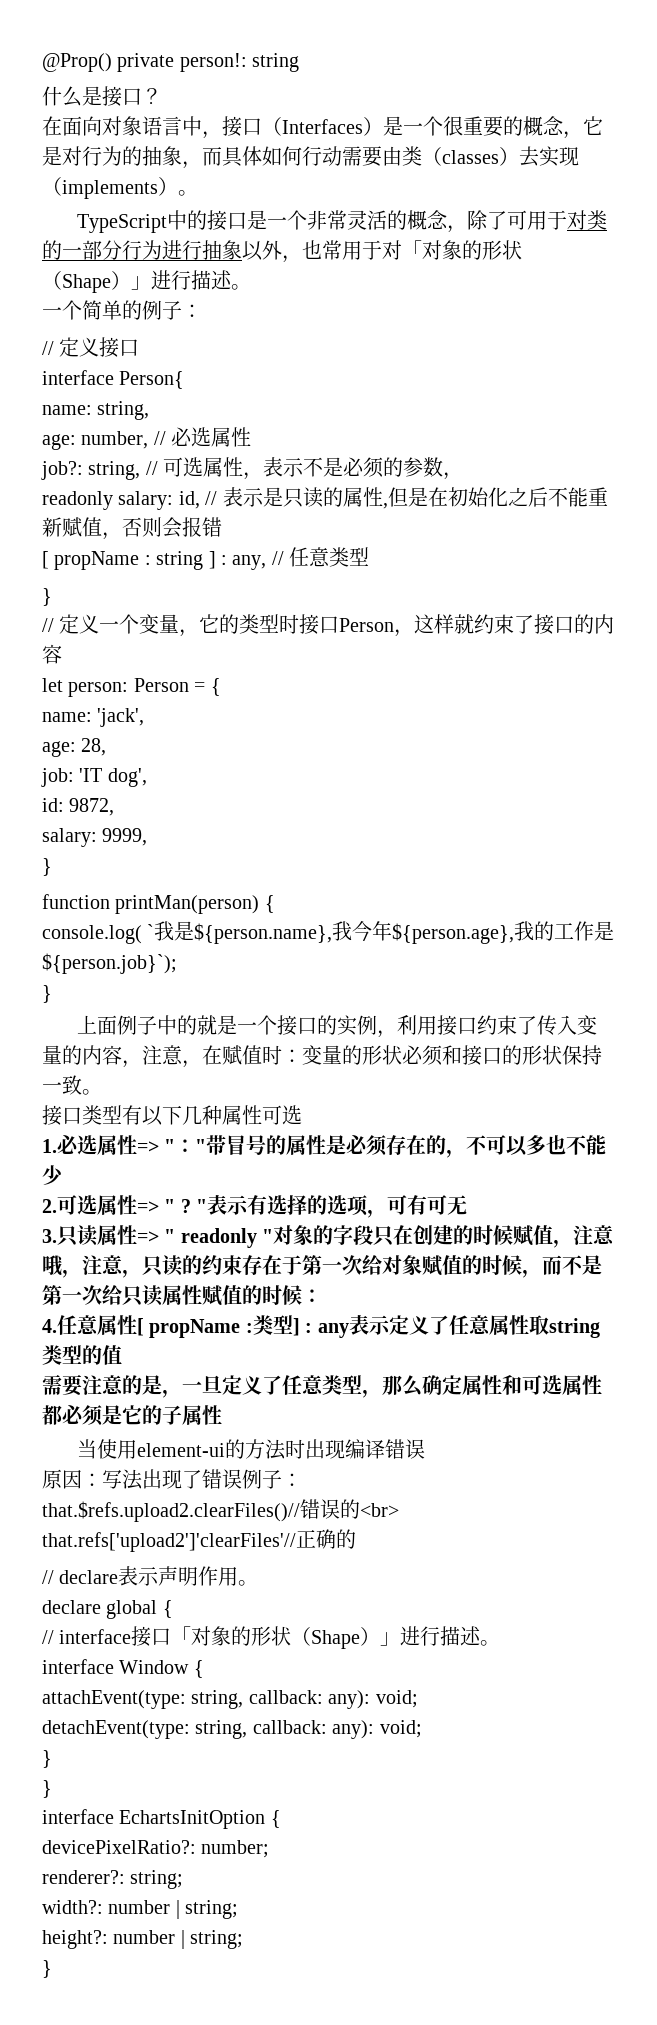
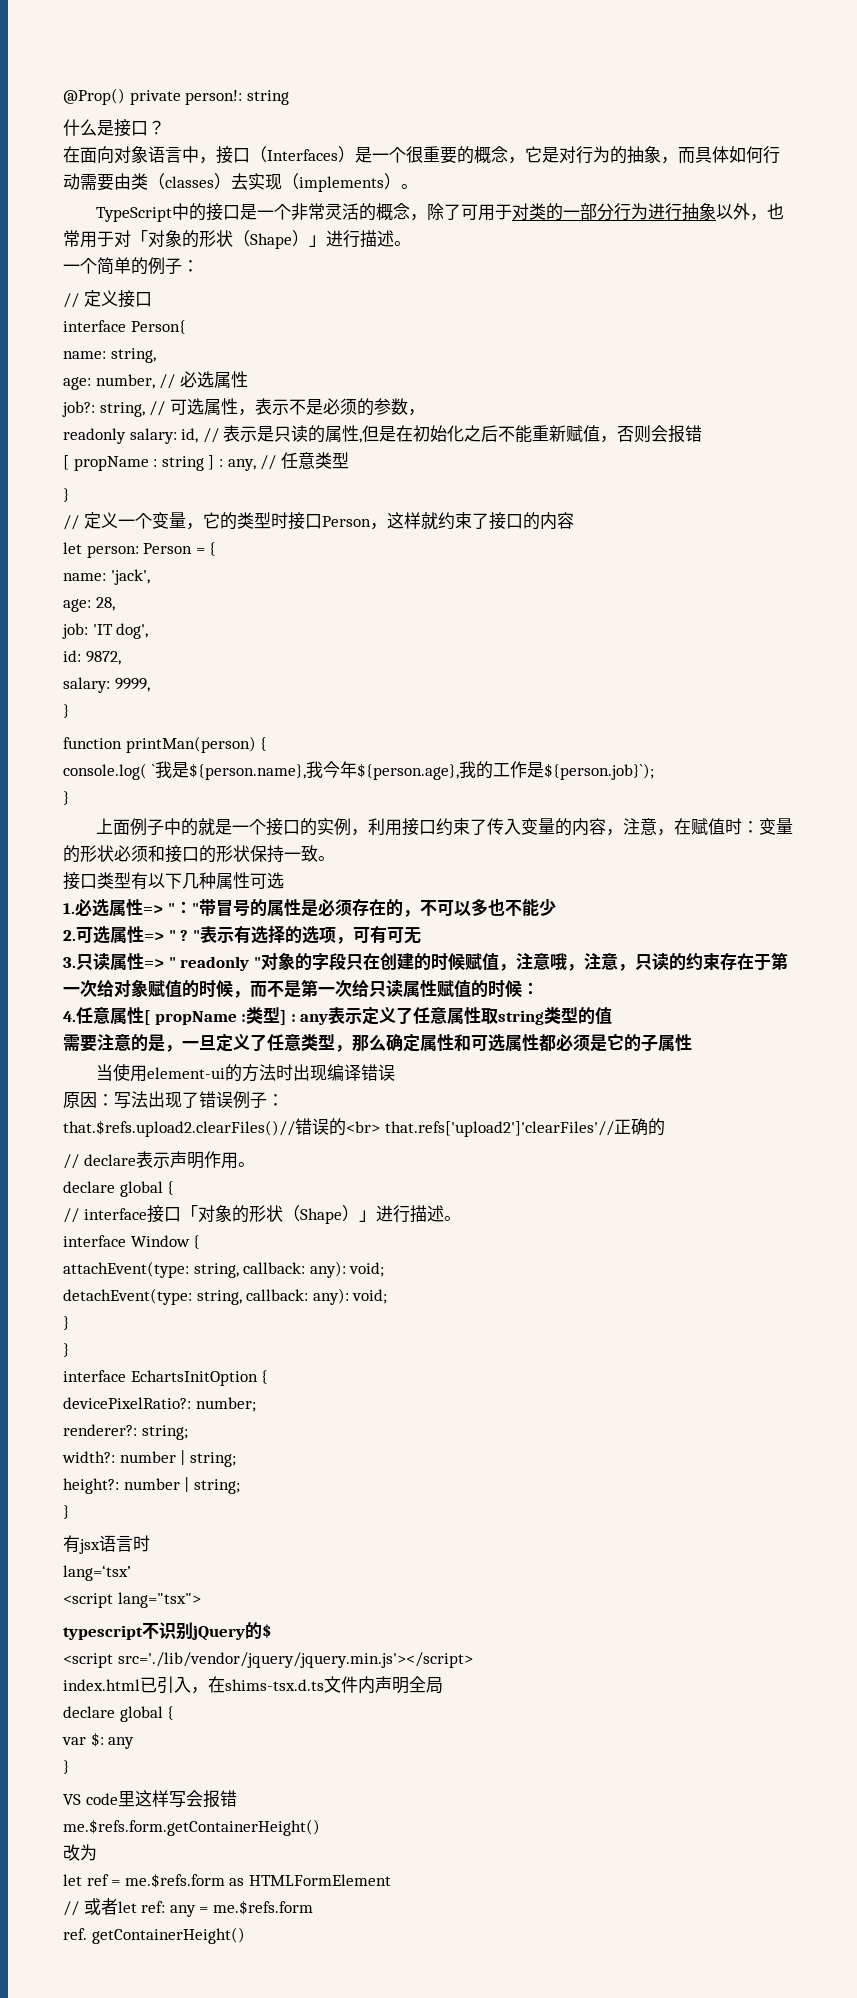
+ 有jsx语言时
+ lang=‘tsx’
+ <script lang="tsx">
+ typescript不识别jQuery的$
+ <script src='./lib/vendor/jquery/jquery.min.js'></script>
+ index.html已引入，在shims-tsx.d.ts文件内声明全局
+ declare global {
+ var $: any
+ }
+ VS code里这样写会报错
+ me.$refs.form.getContainerHeight()
+ 改为
+ let ref = me.$refs.form as HTMLFormElement
+ // 或者let ref: any = me.$refs.form
+ ref. getContainerHeight()

